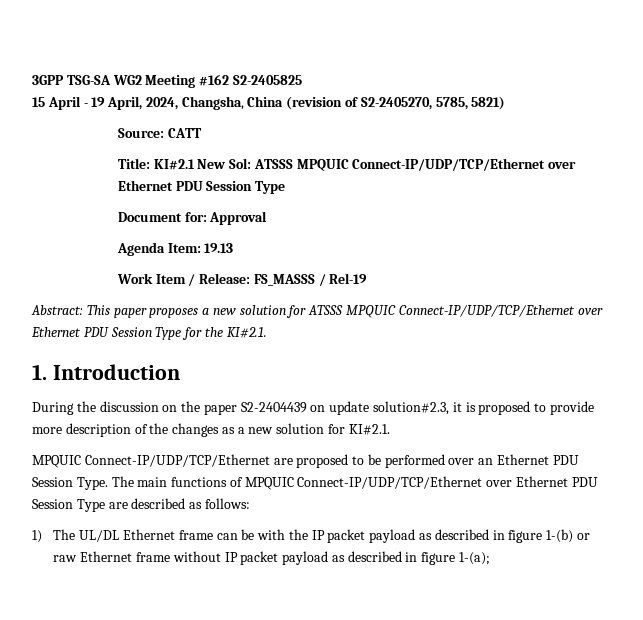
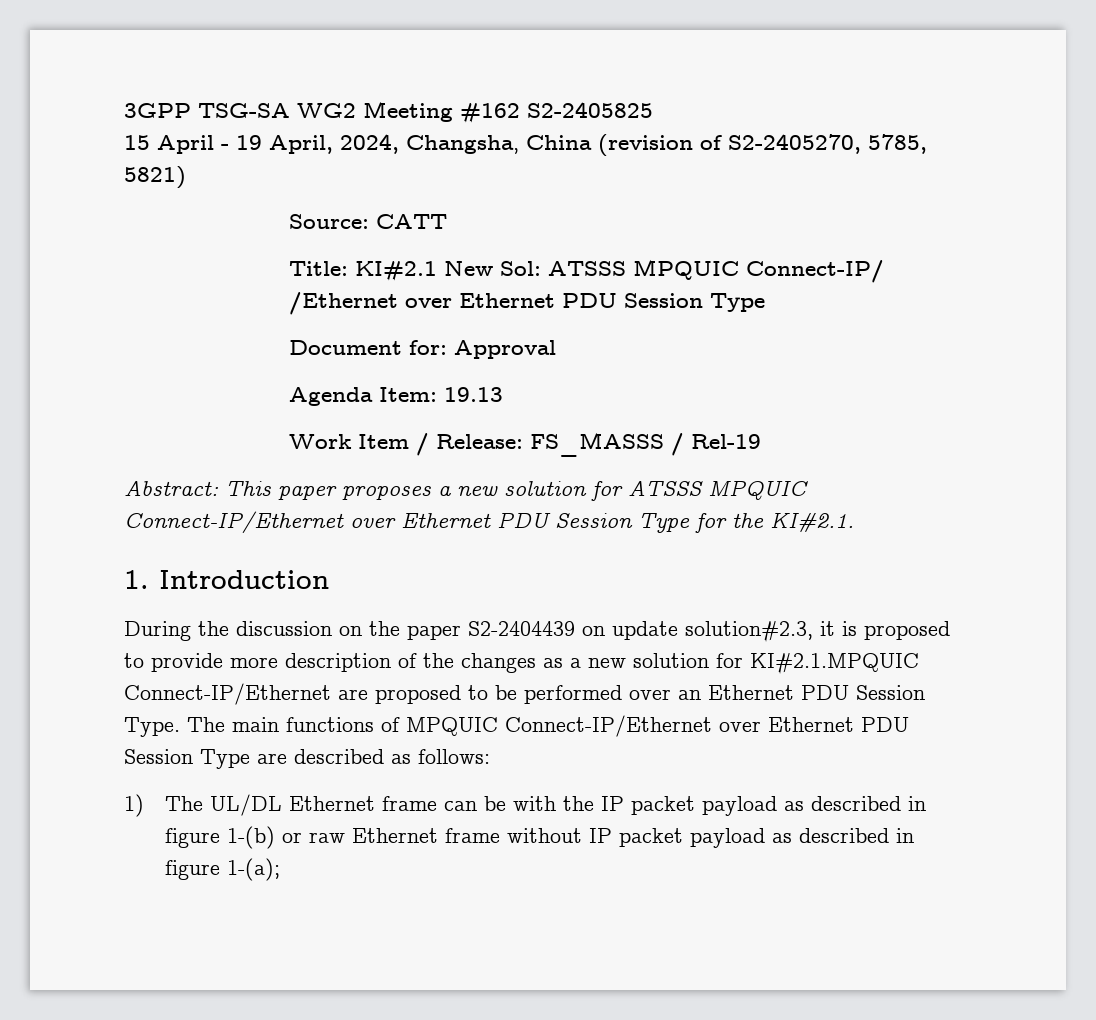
- Title: KI#2.1 New Sol: ATSSS MPQUIC Connect-IP/UDP/TCP/Ethernet over Ethernet PDU Session Type
+ Title: KI#2.1 New Sol: ATSSS MPQUIC Connect-IP/ /Ethernet over Ethernet PDU Session Type
- Abstract: This paper proposes a new solution for ATSSS MPQUIC Connect-IP/UDP/TCP/Ethernet over Ethernet PDU Session Type for the KI#2.1.
+ Abstract: This paper proposes a new solution for ATSSS MPQUIC Connect-IP/Ethernet over Ethernet PDU Session Type for the KI#2.1.
- During the discussion on the paper S2-2404439 on update solution#2.3, it is proposed to provide more description of the changes as a new solution for KI#2.1.
- MPQUIC Connect-IP/UDP/TCP/Ethernet are proposed to be performed over an Ethernet PDU Session Type.
+ During the discussion on the paper S2-2404439 on update solution#2.3, it is proposed to provide more description of the changes as a new solution for KI#2.1.MPQUIC Connect-IP/Ethernet are proposed to be performed over an Ethernet PDU Session Type.
- The main functions of MPQUIC Connect-IP/UDP/TCP/Ethernet over Ethernet PDU Session Type are described as follows:
+ The main functions of MPQUIC Connect-IP/Ethernet over Ethernet PDU Session Type are described as follows:

